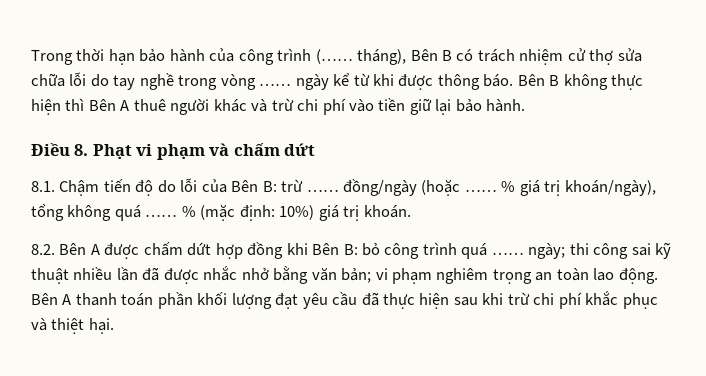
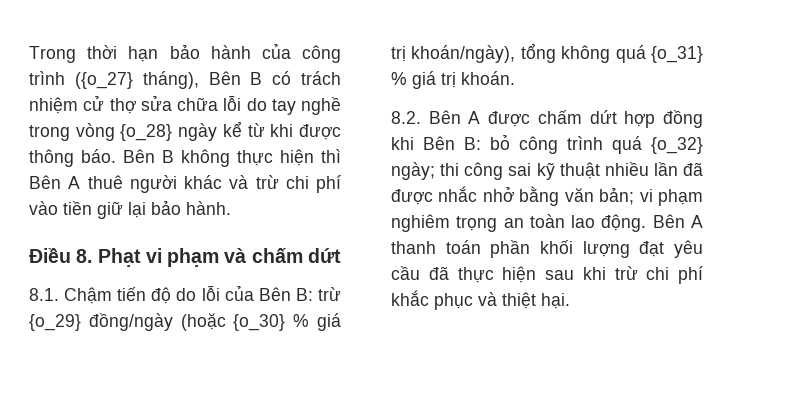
- Trong thời hạn bảo hành của công trình (…… tháng), Bên B có trách nhiệm cử thợ sửa chữa lỗi do tay nghề trong vòng …… ngày kể từ khi được thông báo.
+ Trong thời hạn bảo hành của công trình ({o_27} tháng), Bên B có trách nhiệm cử thợ sửa chữa lỗi do tay nghề trong vòng {o_28} ngày kể từ khi được thông báo.
- 8.1. Chậm tiến độ do lỗi của Bên B: trừ …… đồng/ngày (hoặc …… % giá trị khoán/ngày), tổng không quá …… % (mặc định: 10%) giá trị khoán.
+ 8.1. Chậm tiến độ do lỗi của Bên B: trừ {o_29} đồng/ngày (hoặc {o_30} % giá trị khoán/ngày), tổng không quá {o_31} % giá trị khoán.
- 8.2. Bên A được chấm dứt hợp đồng khi Bên B: bỏ công trình quá …… ngày; thi công sai kỹ thuật nhiều lần đã được nhắc nhở bằng văn bản; vi phạm nghiêm trọng an toàn lao động.
+ 8.2. Bên A được chấm dứt hợp đồng khi Bên B: bỏ công trình quá {o_32} ngày; thi công sai kỹ thuật nhiều lần đã được nhắc nhở bằng văn bản; vi phạm nghiêm trọng an toàn lao động.

